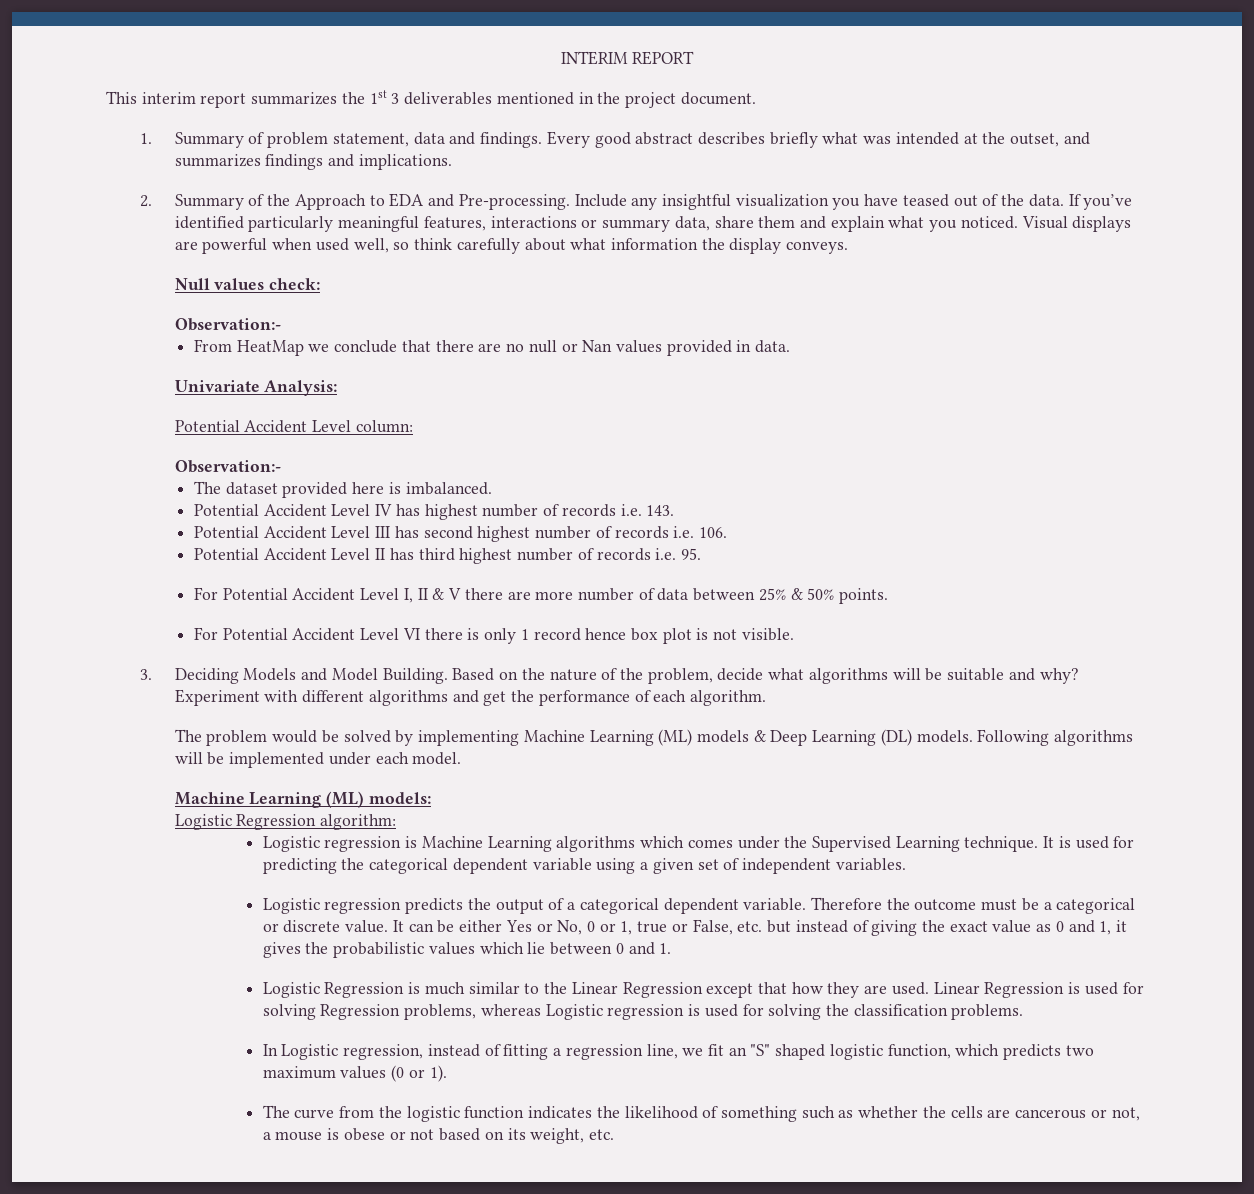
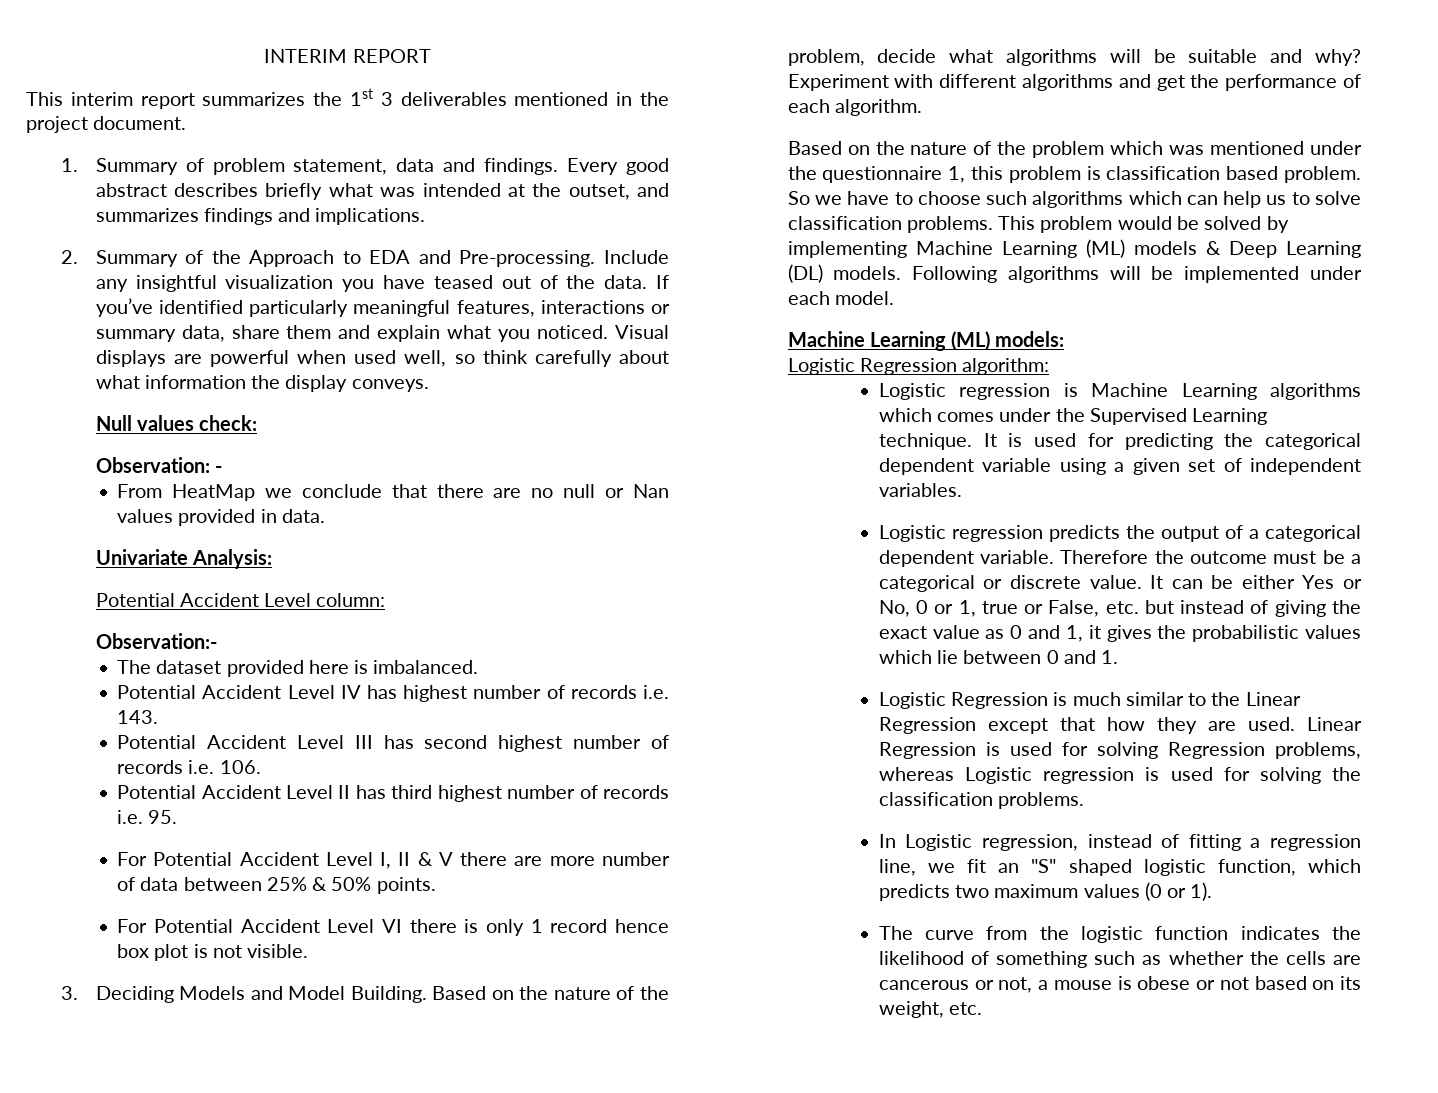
  Null values check:
- Observation:-
+ Observation: -
- The problem would be solved by implementing Machine Learning (ML) models & Deep Learning (DL) models.
+ Based on the nature of the problem which was mentioned under the questionnaire 1, this problem is classification based problem. So we have to choose such algorithms which can help us to solve classification problems. This problem would be solved by implementing Machine Learning (ML) models & Deep Learning (DL) models.

